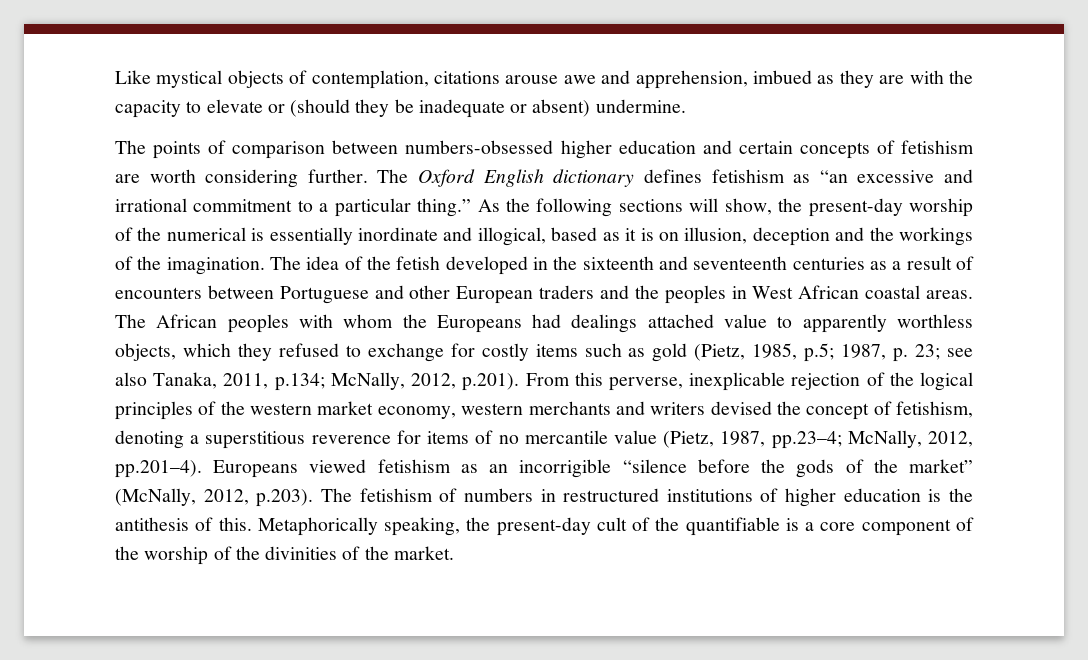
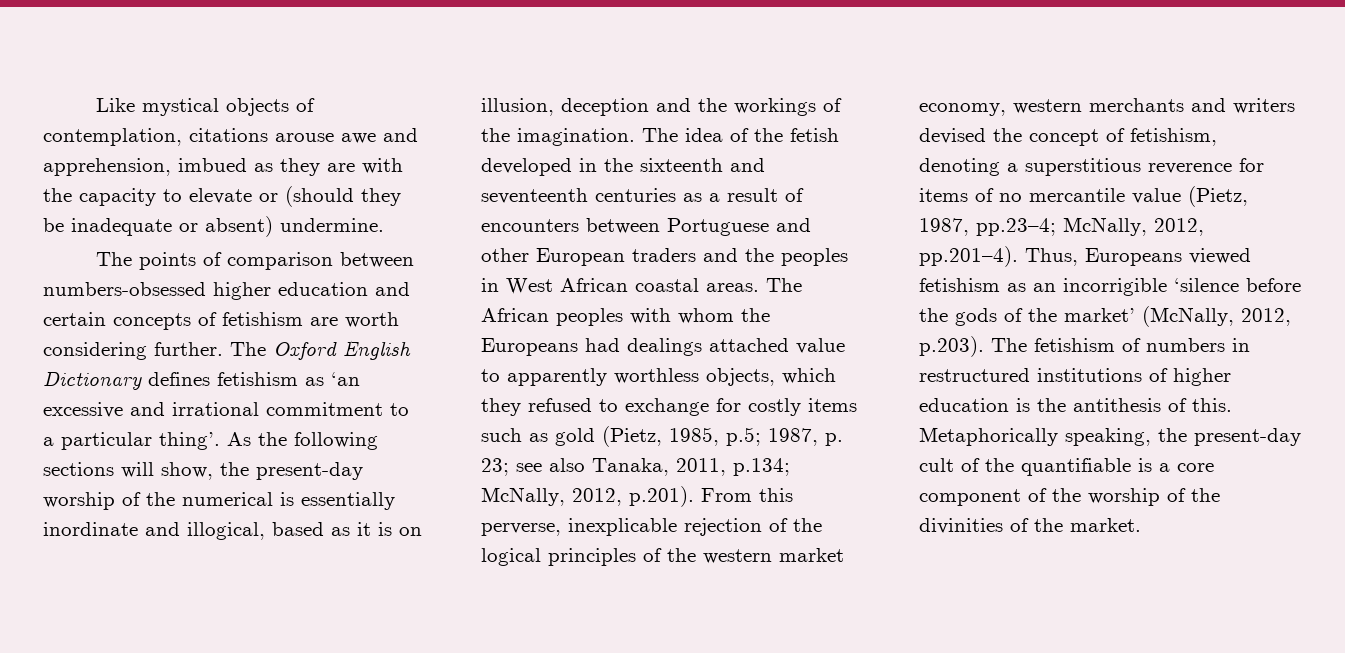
- The Oxford English dictionary defines fetishism as “an excessive and irrational commitment to a particular thing.”
+ The Oxford English Dictionary defines fetishism as ‘an excessive and irrational commitment to a particular thing’.
- McNally, 2012, pp.201–4). Europeans viewed fetishism as an incorrigible “silence before the gods of the market” (McNally, 2012, p.203). The fetishism of numbers in restructured institutions of higher education is the antithesis of this.
+ McNally, 2012, pp.201–4). Thus, Europeans viewed fetishism as an incorrigible ‘silence before the gods of the market’ (McNally, 2012, p.203). The fetishism of numbers in restructured institutions of higher education is the antithesis of this.

